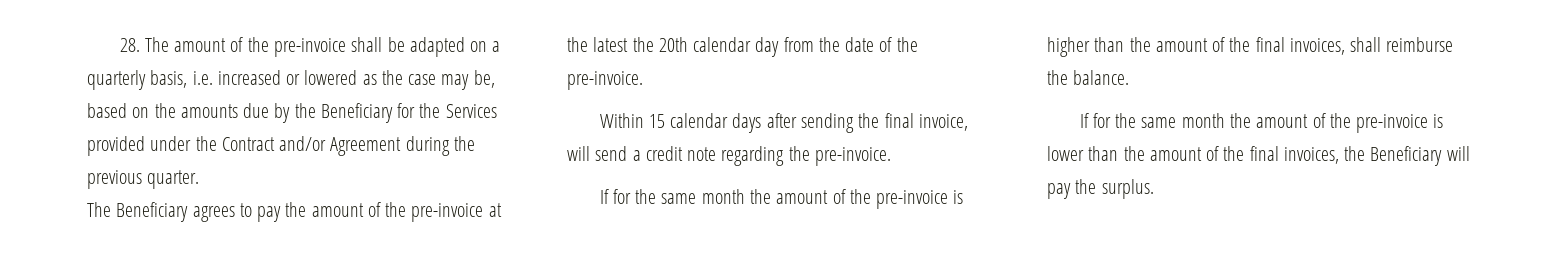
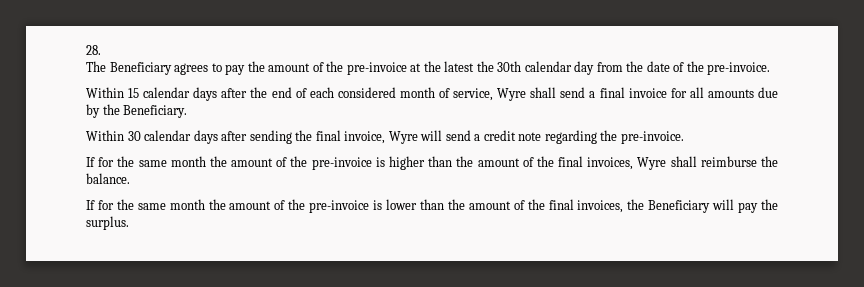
- 28. The amount of the pre-invoice shall be adapted on a quarterly basis, i.e. increased or lowered as the case may be, based on the amounts due by the Beneficiary for the Services provided under the Contract and/or Agreement during the previous quarter.
+ 28.
- The Beneficiary agrees to pay the amount of the pre-invoice at the latest the 20th calendar day from the date of the pre-invoice.
+ The Beneficiary agrees to pay the amount of the pre-invoice at the latest the 30th calendar day from the date of the pre-invoice.
- Within 15 calendar days after sending the final invoice, will send a credit note regarding the pre-invoice.
+ Within 15 calendar days after the end of each considered month of service, Wyre shall send a final invoice for all amounts due by the Beneficiary.
+ Within 30 calendar days after sending the final invoice, Wyre will send a credit note regarding the pre-invoice.
- If for the same month the amount of the pre-invoice is higher than the amount of the final invoices, shall reimburse the balance.
+ If for the same month the amount of the pre-invoice is higher than the amount of the final invoices, Wyre shall reimburse the balance.

